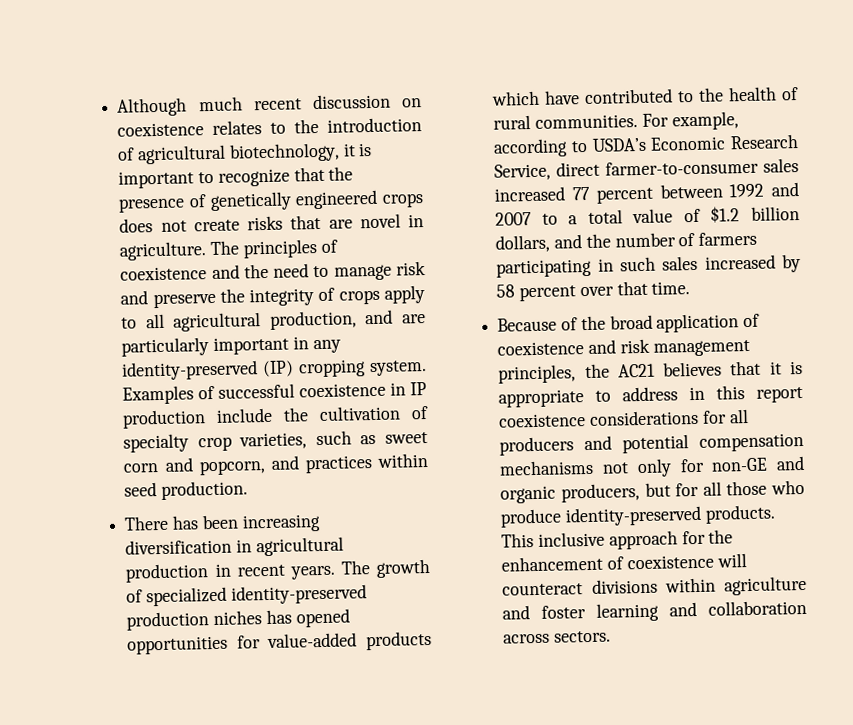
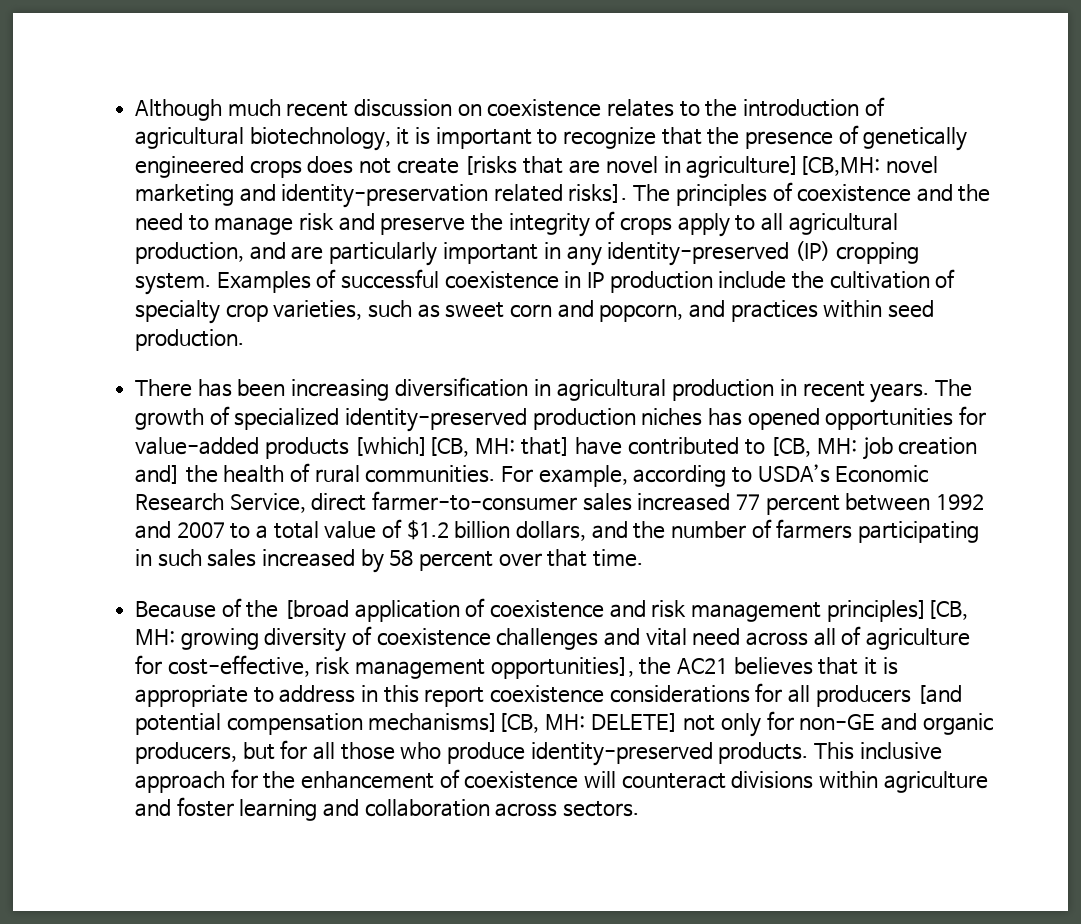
- Although much recent discussion on coexistence relates to the introduction of agricultural biotechnology, it is important to recognize that the presence of genetically engineered crops does not create risks that are novel in agriculture.
+ Although much recent discussion on coexistence relates to the introduction of agricultural biotechnology, it is important to recognize that the presence of genetically engineered crops does not create [risks that are novel in agriculture][CB,MH: novel marketing and identity-preservation related risks].
- The growth of specialized identity-preserved production niches has opened opportunities for value-added products which have contributed to the health of rural communities.
+ The growth of specialized identity-preserved production niches has opened opportunities for value-added products [which][CB, MH: that] have contributed to [CB, MH: job creation and] the health of rural communities.
- Because of the broad application of coexistence and risk management principles, the AC21 believes that it is appropriate to address in this report coexistence considerations for all producers and potential compensation mechanisms not only for non-GE and organic producers, but for all those who produce identity-preserved products.
+ Because of the [broad application of coexistence and risk management principles][CB, MH: growing diversity of coexistence challenges and vital need across all of agriculture for cost-effective, risk management opportunities], the AC21 believes that it is appropriate to address in this report coexistence considerations for all producers [and potential compensation mechanisms][CB, MH: DELETE] not only for non-GE and organic producers, but for all those who produce identity-preserved products.

